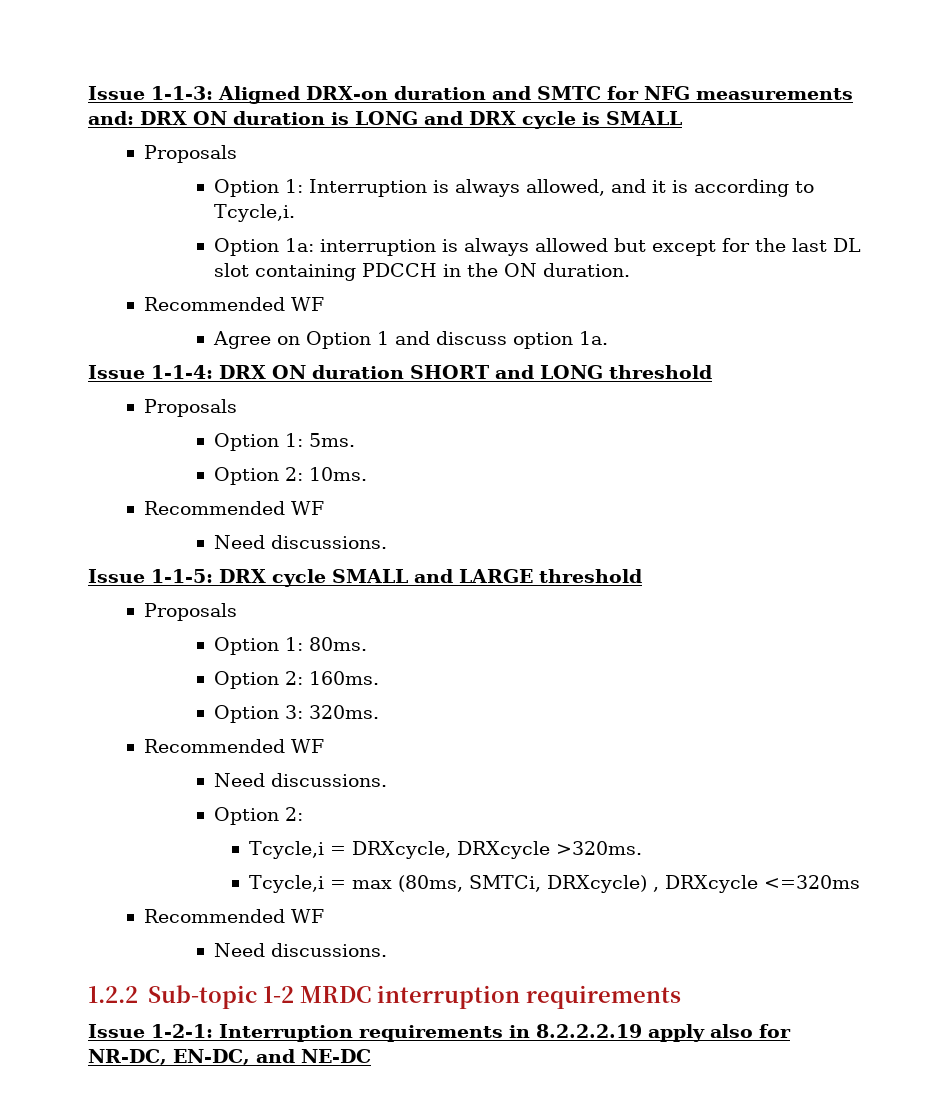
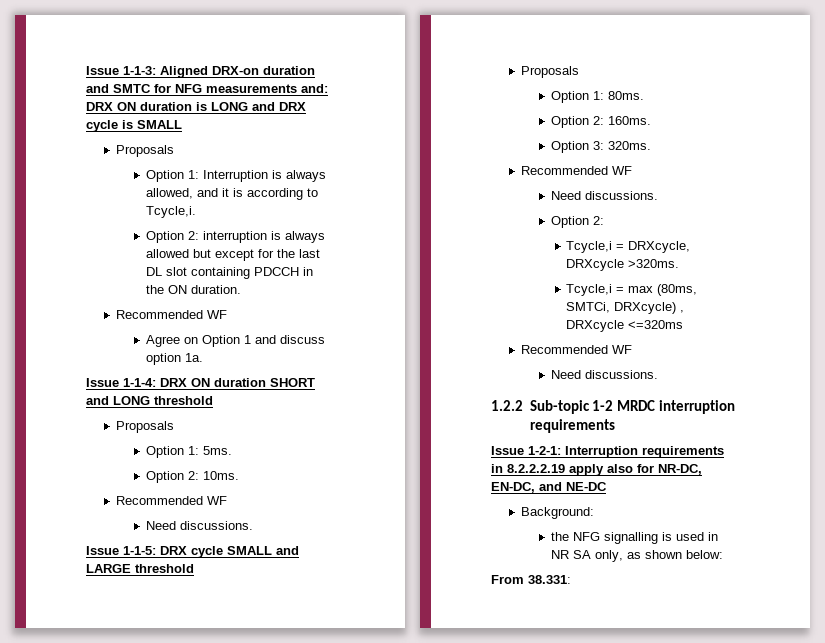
- Option 1a: interruption is always allowed but except for the last DL slot containing PDCCH in the ON duration.
+ Option 2: interruption is always allowed but except for the last DL slot containing PDCCH in the ON duration.
+ Background:
+ the NFG signalling is used in NR SA only, as shown below:
+ From 38.331:

